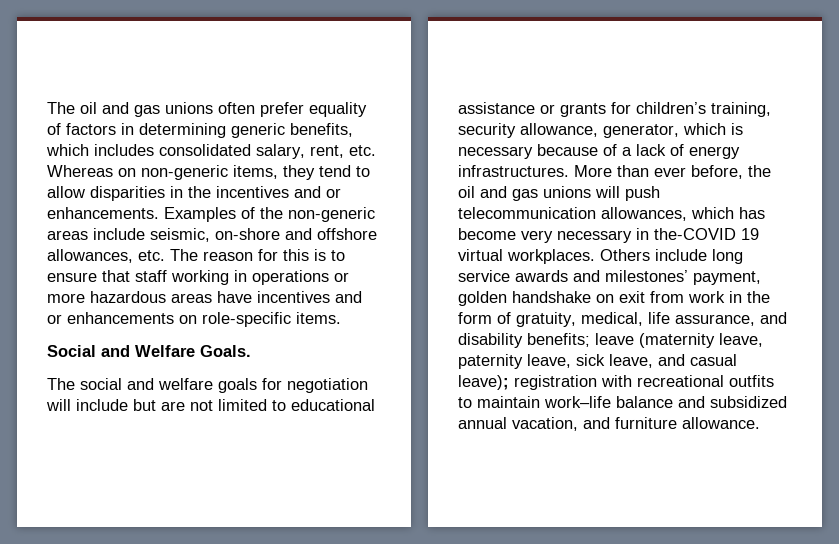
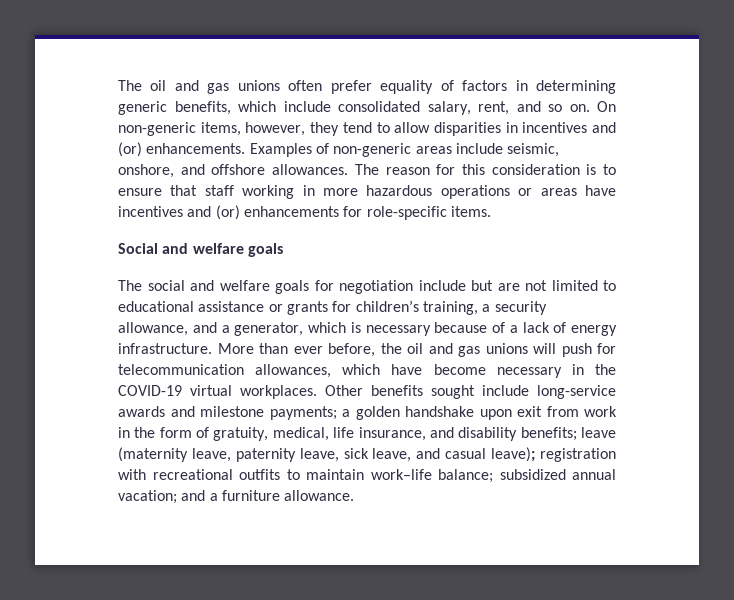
- The oil and gas unions often prefer equality of factors in determining generic benefits, which includes consolidated salary, rent, etc. Whereas on non-generic items, they tend to allow disparities in the incentives and or enhancements.
+ The oil and gas unions often prefer equality of factors in determining generic benefits, which include consolidated salary, rent, and so on. On non-generic items, however, they tend to allow disparities in incentives and (or) enhancements.
- Examples of the non-generic areas include seismic, on-shore and offshore allowances, etc. The reason for this is to ensure that staff working in operations or more hazardous areas have incentives and or enhancements on role-specific items.
+ Examples of non-generic areas include seismic, onshore, and offshore allowances. The reason for this consideration is to ensure that staff working in more hazardous operations or areas have incentives and (or) enhancements for role-specific items.
- Social and Welfare Goals.
+ Social and welfare goals
- The social and welfare goals for negotiation will include but are not limited to educational assistance or grants for children’s training, security allowance, generator, which is necessary because of a lack of energy infrastructures.
+ The social and welfare goals for negotiation include but are not limited to educational assistance or grants for children’s training, a security allowance, and a generator, which is necessary because of a lack of energy infrastructure.
- More than ever before, the oil and gas unions will push telecommunication allowances, which has become very necessary in the-COVID 19 virtual workplaces. Others include long service awards and milestones’ payment, golden handshake on exit from work in the form of gratuity, medical, life assurance, and disability benefits; leave (maternity leave, paternity leave, sick leave, and casual leave); registration with recreational outfits to maintain work–life balance and subsidized annual vacation, and furniture allowance.
+ More than ever before, the oil and gas unions will push for telecommunication allowances, which have become necessary in the COVID-19 virtual workplaces. Other benefits sought include long-service awards and milestone payments; a golden handshake upon exit from work in the form of gratuity, medical, life insurance, and disability benefits; leave (maternity leave, paternity leave, sick leave, and casual leave); registration with recreational outfits to maintain work–life balance; subsidized annual vacation; and a furniture allowance.

